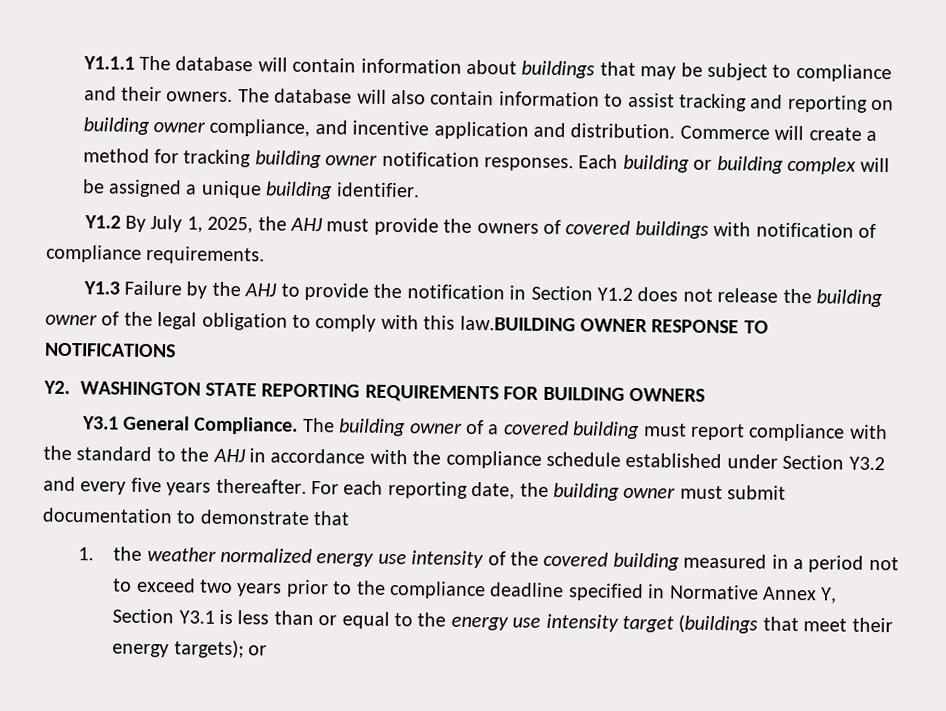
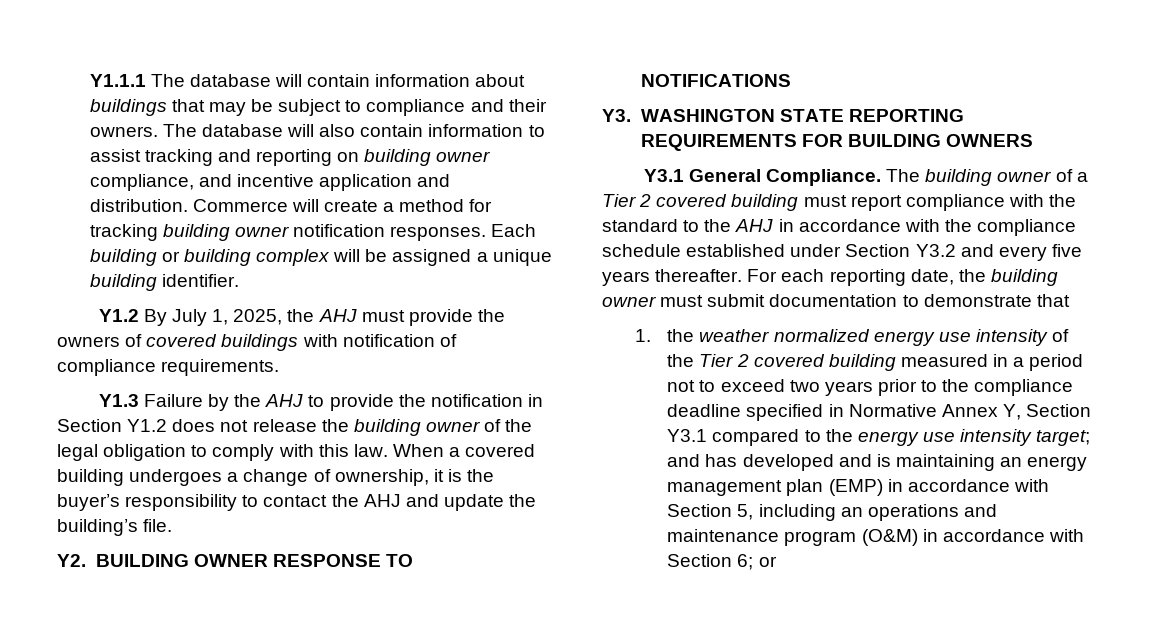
- Y1.3 Failure by the AHJ to provide the notification in Section Y1.2 does not release the building owner of the legal obligation to comply with this law.BUILDING OWNER RESPONSE TO NOTIFICATIONS
+ Y1.3 Failure by the AHJ to provide the notification in Section Y1.2 does not release the building owner of the legal obligation to comply with this law. When a covered building undergoes a change of ownership, it is the buyer’s responsibility to contact the AHJ and update the building’s file.
+ Y2. BUILDING OWNER RESPONSE TO NOTIFICATIONS
- Y2. WASHINGTON STATE REPORTING REQUIREMENTS FOR BUILDING OWNERS
+ Y3. WASHINGTON STATE REPORTING REQUIREMENTS FOR BUILDING OWNERS
- The building owner of a covered building must report compliance with the standard to the AHJ in accordance with the compliance schedule established under Section Y3.2 and every five years thereafter.
+ The building owner of a Tier 2 covered building must report compliance with the standard to the AHJ in accordance with the compliance schedule established under Section Y3.2 and every five years thereafter.
- 1. the weather normalized energy use intensity of the covered building measured in a period not to exceed two years prior to the compliance deadline specified in Normative Annex Y, Section Y3.1 is less than or equal to the energy use intensity target (buildings that meet their energy targets); or
+ 1. the weather normalized energy use intensity of the Tier 2 covered building measured in a period not to exceed two years prior to the compliance deadline specified in Normative Annex Y, Section Y3.1 compared to the energy use intensity target; and has developed and is maintaining an energy management plan (EMP) in accordance with Section 5, including an operations and maintenance program (O&M) in accordance with Section 6; or

